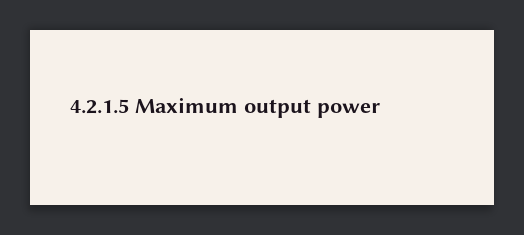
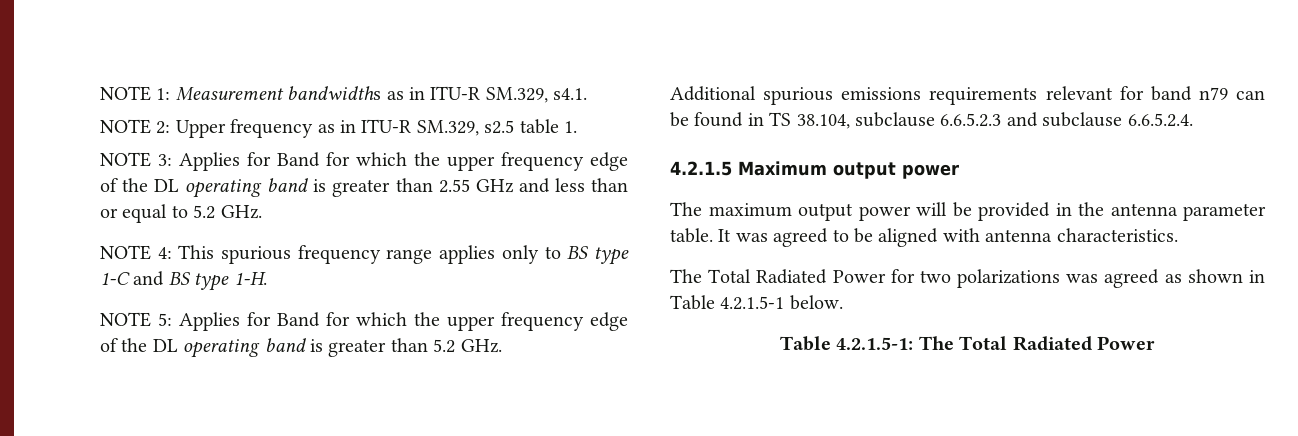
+ NOTE 1: Measurement bandwidths as in ITU-R SM.329, s4.1.
+ NOTE 2: Upper frequency as in ITU-R SM.329, s2.5 table 1.
+ NOTE 3: Applies for Band for which the upper frequency edge of the DL operating band is greater than 2.55 GHz and less than or equal to 5.2 GHz.
+ NOTE 4: This spurious frequency range applies only to BS type 1-C and BS type 1-H.
+ NOTE 5: Applies for Band for which the upper frequency edge of the DL operating band is greater than 5.2 GHz.
+ Additional spurious emissions requirements relevant for band n79 can be found in TS 38.104, subclause 6.6.5.2.3 and subclause 6.6.5.2.4.
  4.2.1.5 Maximum output power
+ The maximum output power will be provided in the antenna parameter table. It was agreed to be aligned with antenna characteristics.
+ The Total Radiated Power for two polarizations was agreed as shown in Table 4.2.1.5-1 below.
+ Table 4.2.1.5-1: The Total Radiated Power

